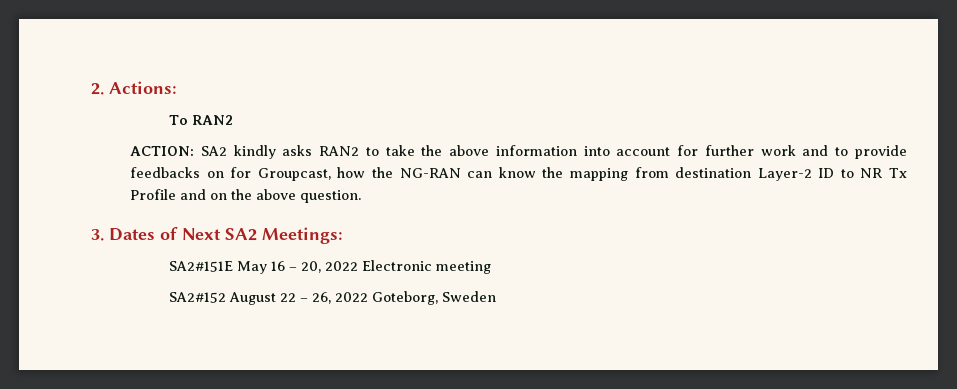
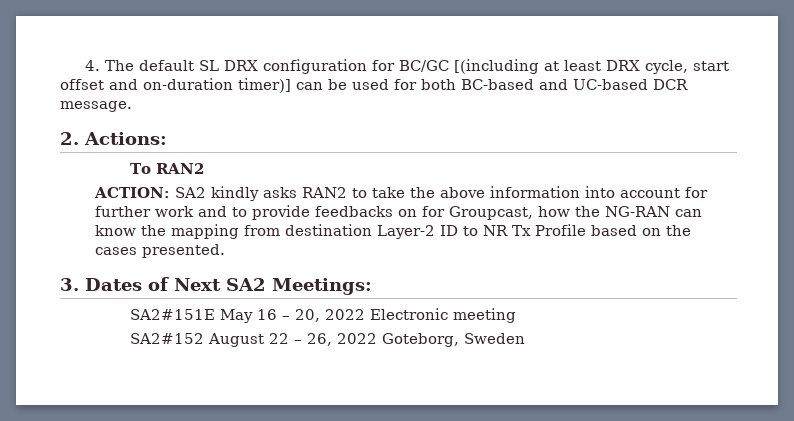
+ 4. The default SL DRX configuration for BC/GC [(including at least DRX cycle, start offset and on-duration timer)] can be used for both BC-based and UC-based DCR message.
- ACTION: SA2 kindly asks RAN2 to take the above information into account for further work and to provide feedbacks on for Groupcast, how the NG-RAN can know the mapping from destination Layer-2 ID to NR Tx Profile and on the above question.
+ ACTION: SA2 kindly asks RAN2 to take the above information into account for further work and to provide feedbacks on for Groupcast, how the NG-RAN can know the mapping from destination Layer-2 ID to NR Tx Profile based on the cases presented.

